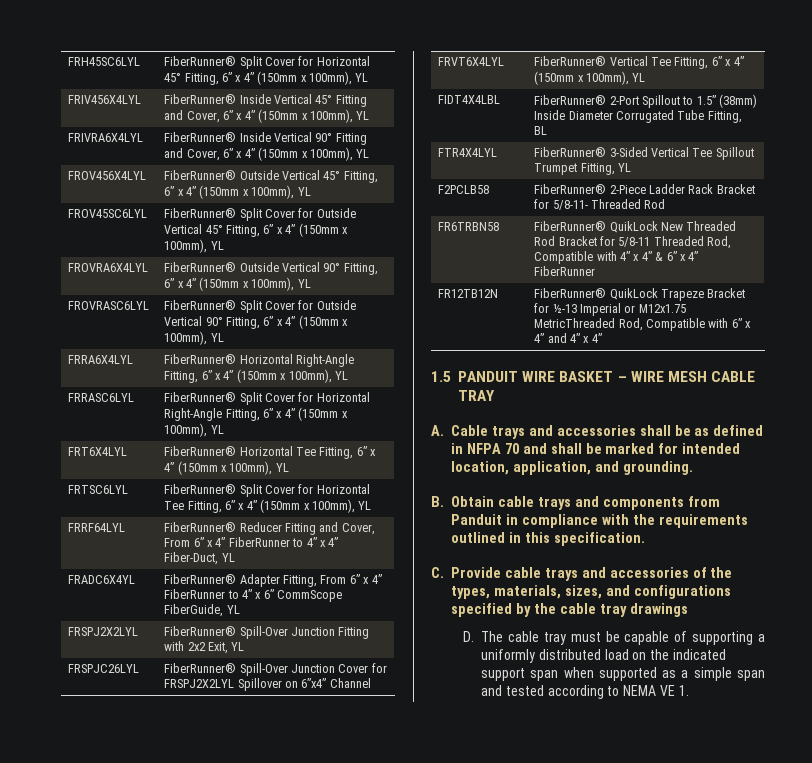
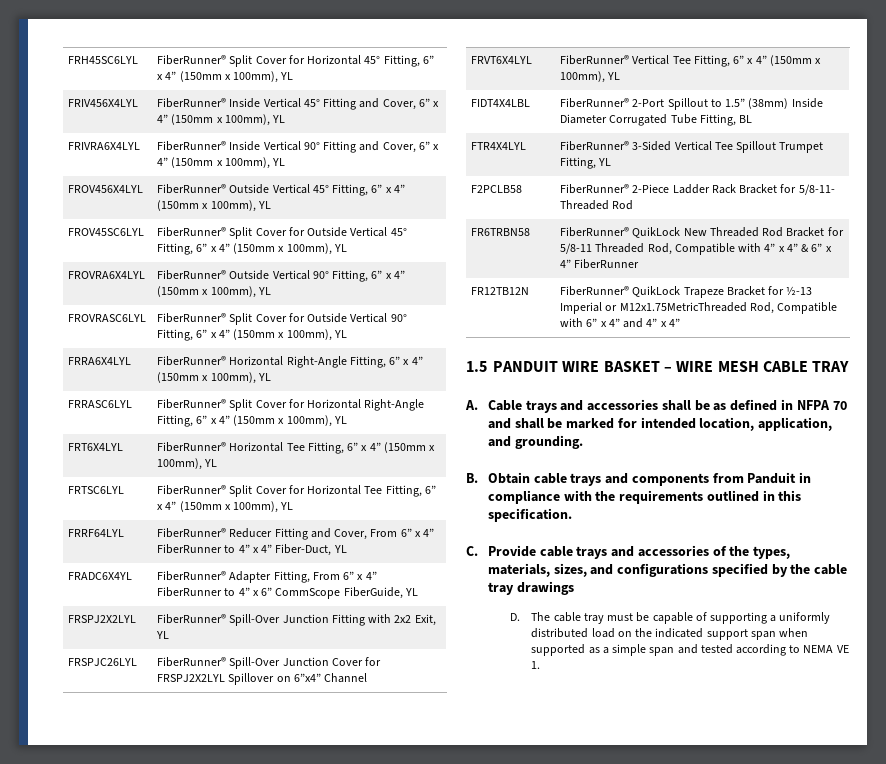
- FR12TB12N | FiberRunner® QuikLock Trapeze Bracket for ½-13 Imperial or M12x1.75 MetricThreaded Rod, Compatible with 6” x 4” and 4” x 4”
+ FR12TB12N | FiberRunner® QuikLock Trapeze Bracket for ½-13 Imperial or M12x1.75MetricThreaded Rod, Compatible with 6” x 4” and 4” x 4”

